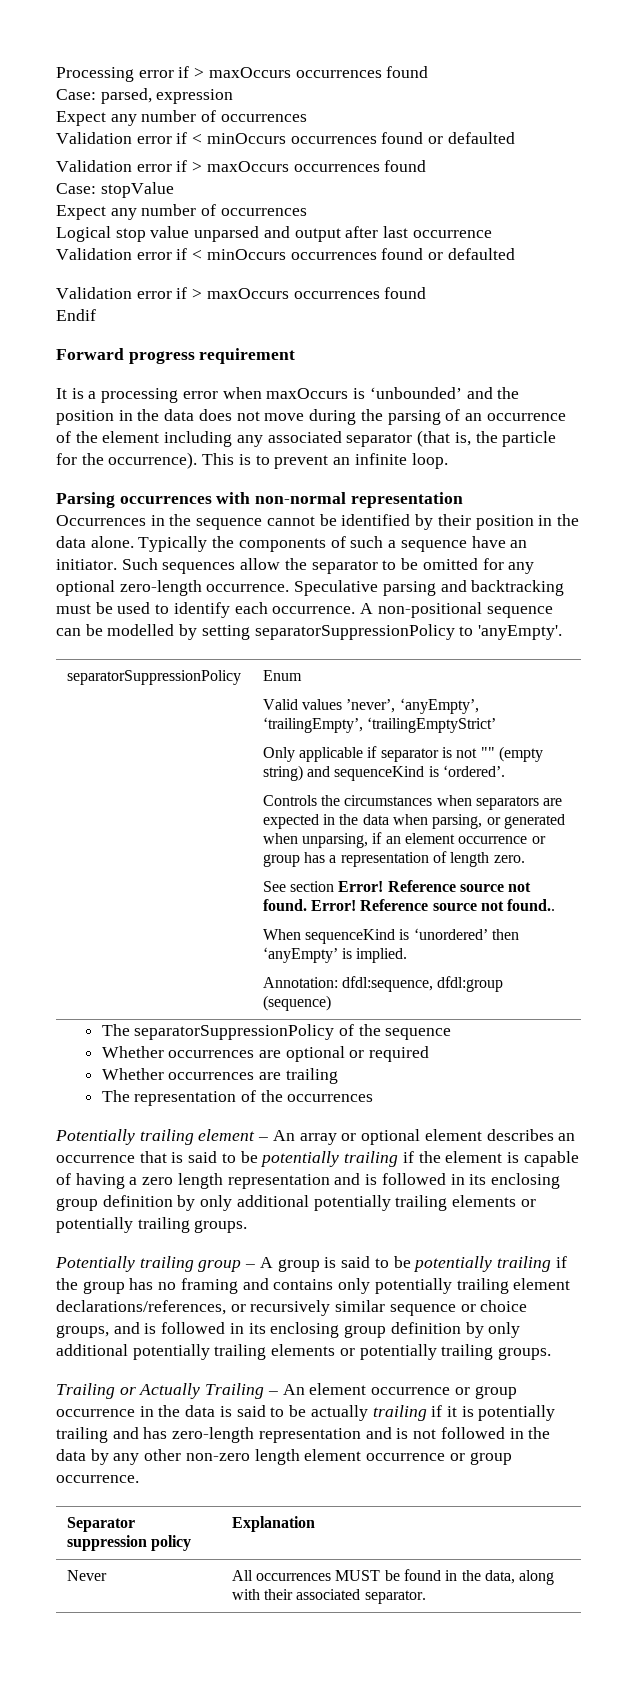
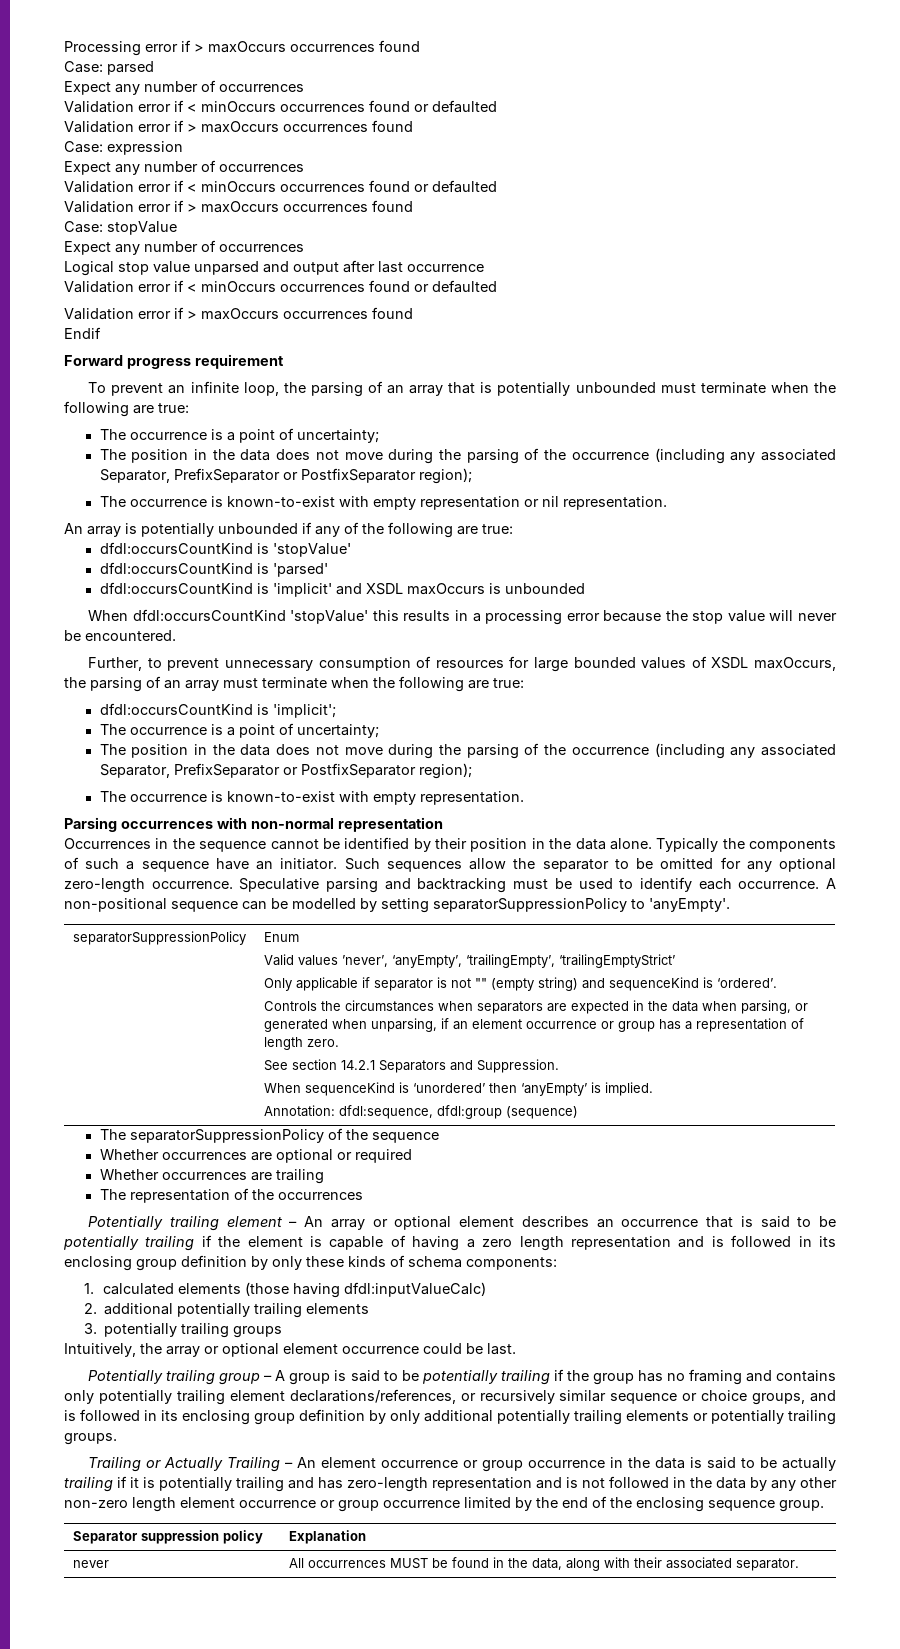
- Case: parsed, expression
+ Case: parsed
+ Expect any number of occurrences
+ Validation error if < minOccurs occurrences found or defaulted
+ Validation error if > maxOccurs occurrences found
+ Case: expression
- It is a processing error when maxOccurs is ‘unbounded’ and the position in the data does not move during the parsing of an occurrence of the element including any associated separator (that is, the particle for the occurrence). This is to prevent an infinite loop.
+ To prevent an infinite loop, the parsing of an array that is potentially unbounded must terminate when the following are true:
+ The occurrence is a point of uncertainty;
+ The position in the data does not move during the parsing of the occurrence (including any associated Separator, PrefixSeparator or PostfixSeparator region);
+ The occurrence is known-to-exist with empty representation or nil representation.
+ An array is potentially unbounded if any of the following are true:
+ dfdl:occursCountKind is 'stopValue'
+ dfdl:occursCountKind is 'parsed'
+ dfdl:occursCountKind is 'implicit' and XSDL maxOccurs is unbounded
+ When dfdl:occursCountKind 'stopValue' this results in a processing error because the stop value will never be encountered.
+ Further, to prevent unnecessary consumption of resources for large bounded values of XSDL maxOccurs, the parsing of an array must terminate when the following are true:
+ dfdl:occursCountKind is 'implicit';
+ The occurrence is a point of uncertainty;
+ The position in the data does not move during the parsing of the occurrence (including any associated Separator, PrefixSeparator or PostfixSeparator region);
+ The occurrence is known-to-exist with empty representation.
- See section Error! Reference source not found. Error! Reference source not found..
+ See section 14.2.1 Separators and Suppression.
- Potentially trailing element – An array or optional element describes an occurrence that is said to be potentially trailing if the element is capable of having a zero length representation and is followed in its enclosing group definition by only additional potentially trailing elements or potentially trailing groups.
+ Potentially trailing element – An array or optional element describes an occurrence that is said to be potentially trailing if the element is capable of having a zero length representation and is followed in its enclosing group definition by only these kinds of schema components:
+ 1. calculated elements (those having dfdl:inputValueCalc)
+ 2. additional potentially trailing elements
+ 3. potentially trailing groups
+ Intuitively, the array or optional element occurrence could be last.
- Trailing or Actually Trailing – An element occurrence or group occurrence in the data is said to be actually trailing if it is potentially trailing and has zero-length representation and is not followed in the data by any other non-zero length element occurrence or group occurrence.
+ Trailing or Actually Trailing – An element occurrence or group occurrence in the data is said to be actually trailing if it is potentially trailing and has zero-length representation and is not followed in the data by any other non-zero length element occurrence or group occurrence limited by the end of the enclosing sequence group.
- Never | All occurrences MUST be found in the data, along with their associated separator.
+ never | All occurrences MUST be found in the data, along with their associated separator.

